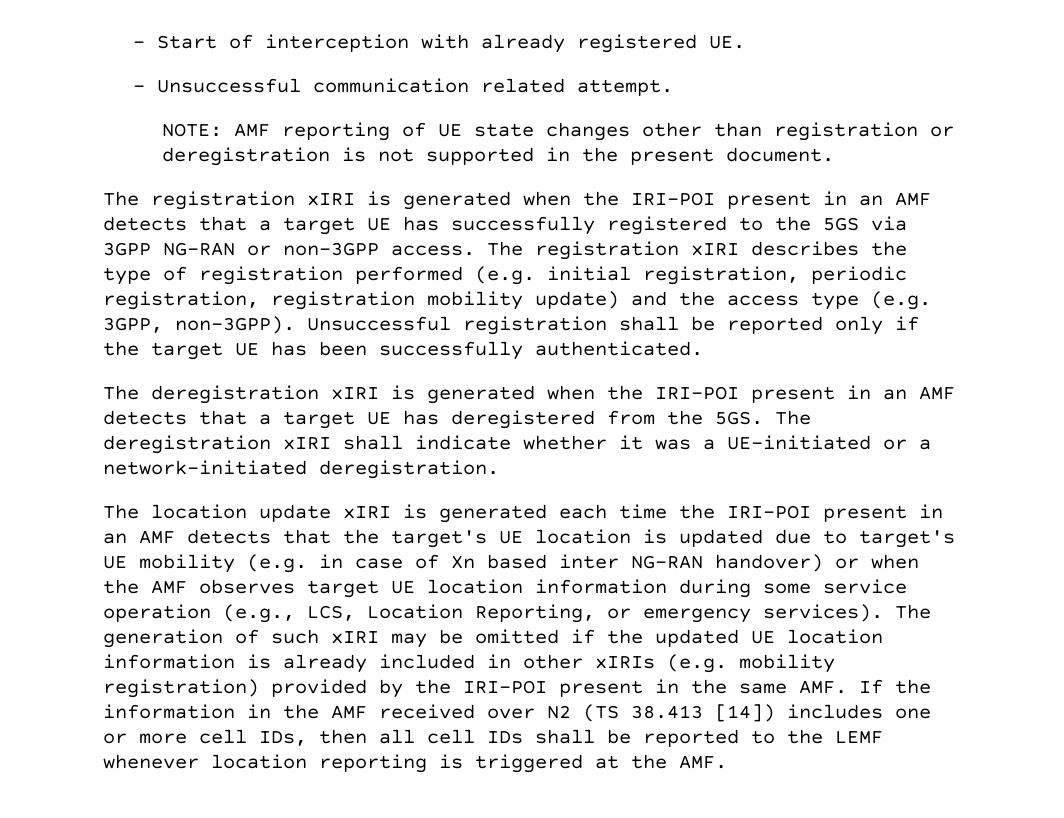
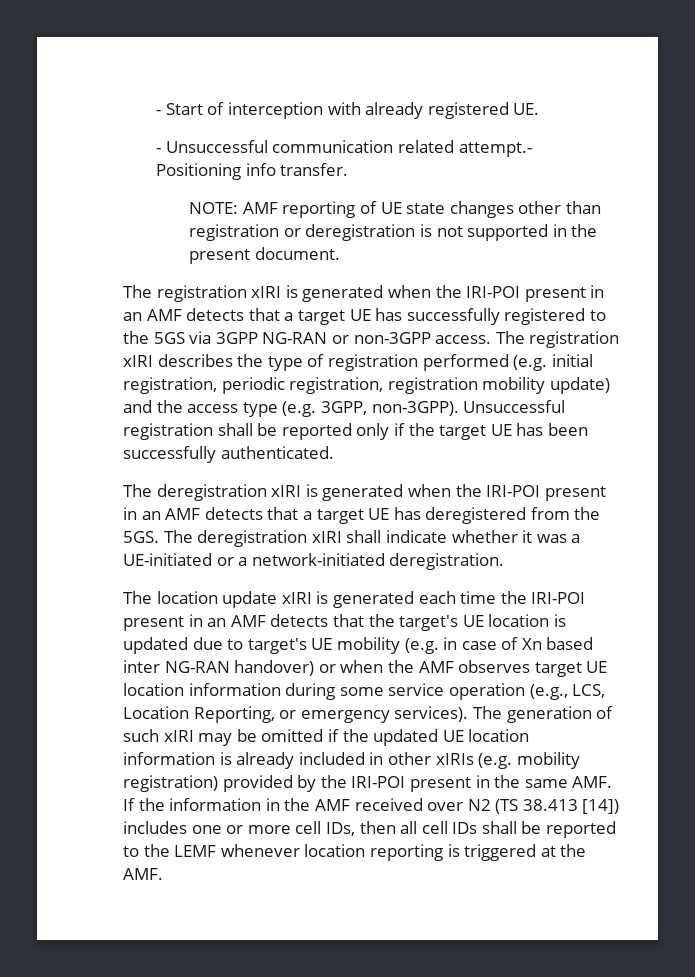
- - Unsuccessful communication related attempt.
+ - Unsuccessful communication related attempt.- Positioning info transfer.

